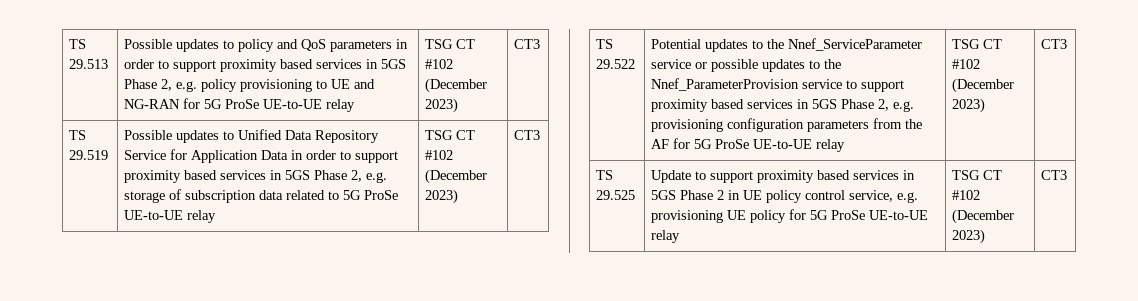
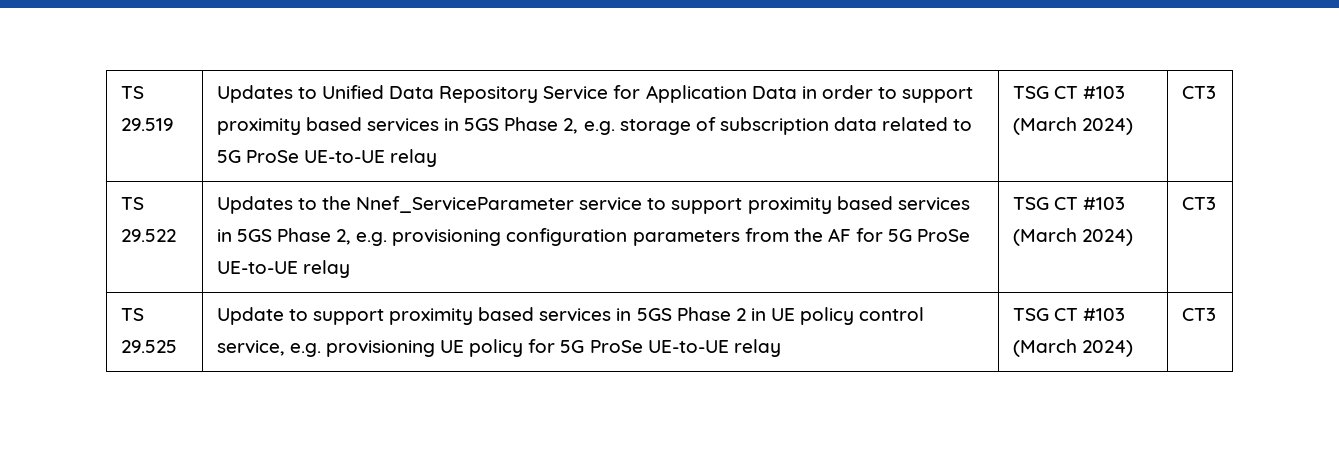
- TS 29.513 | Possible updates to policy and QoS parameters in order to support proximity based services in 5GS Phase 2, e.g. policy provisioning to UE and NG-RAN for 5G ProSe UE-to-UE relay | TSG CT #102 (December 2023) | CT3
- TS 29.519 | Possible updates to Unified Data Repository Service for Application Data in order to support proximity based services in 5GS Phase 2, e.g. storage of subscription data related to 5G ProSe UE-to-UE relay | TSG CT #102 (December 2023) | CT3
+ TS 29.519 | Updates to Unified Data Repository Service for Application Data in order to support proximity based services in 5GS Phase 2, e.g. storage of subscription data related to 5G ProSe UE-to-UE relay | TSG CT #103 (March 2024) | CT3
- Potential updates to the Nnef_ServiceParameter service or possible updates to the Nnef_ParameterProvision service to support proximity based services in 5GS Phase 2, e.g. provisioning configuration parameters from the AF for 5G ProSe UE-to-UE relay | TSG CT #102 (December 2023)
+ Updates to the Nnef_ServiceParameter service to support proximity based services in 5GS Phase 2, e.g. provisioning configuration parameters from the AF for 5G ProSe UE-to-UE relay | TSG CT #103 (March 2024)
- TS 29.525 | Update to support proximity based services in 5GS Phase 2 in UE policy control service, e.g. provisioning UE policy for 5G ProSe UE-to-UE relay | TSG CT #102 (December 2023) | CT3
+ TS 29.525 | Update to support proximity based services in 5GS Phase 2 in UE policy control service, e.g. provisioning UE policy for 5G ProSe UE-to-UE relay | TSG CT #103 (March 2024) | CT3

